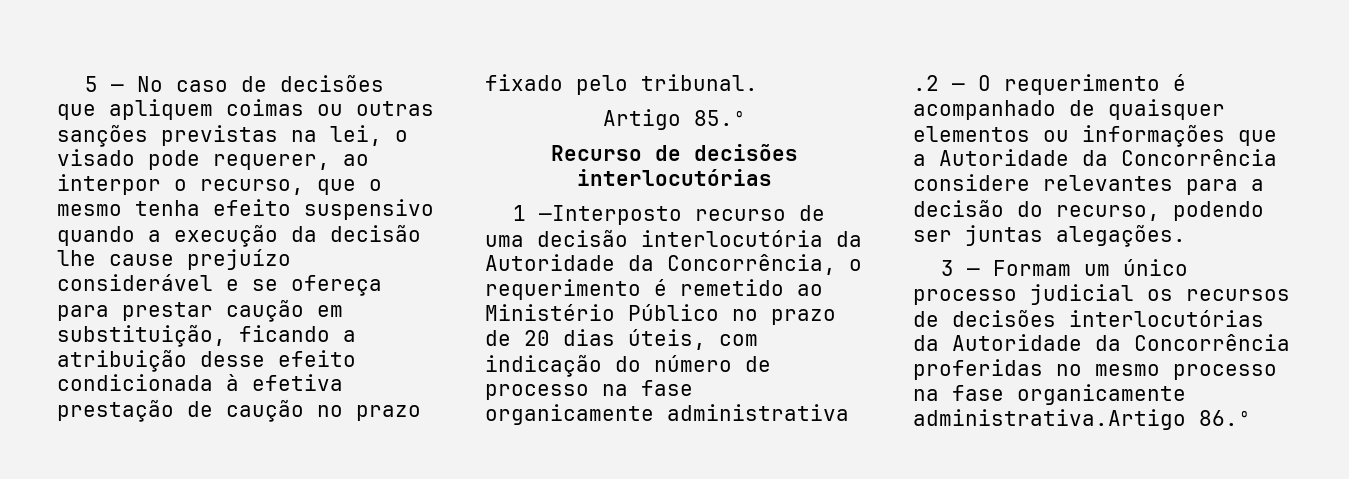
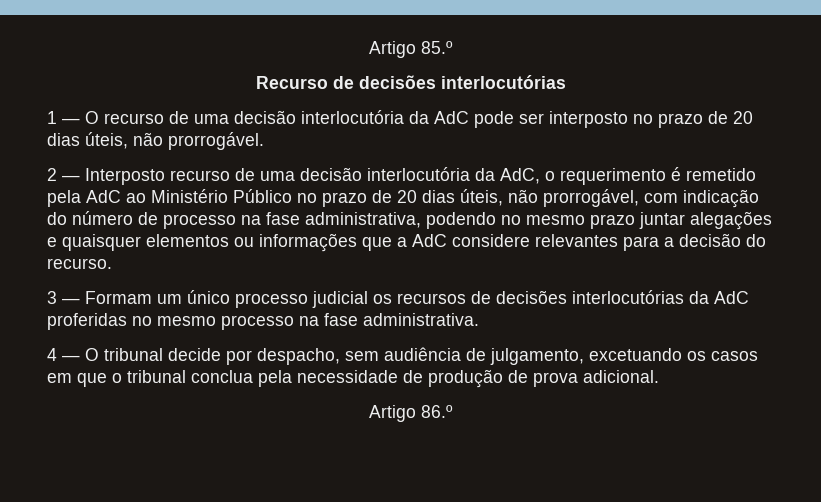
- 5 — No caso de decisões que apliquem coimas ou outras sanções previstas na lei, o visado pode requerer, ao interpor o recurso, que o mesmo tenha efeito suspensivo quando a execução da decisão lhe cause prejuízo considerável e se ofereça para prestar caução em substituição, ficando a atribuição desse efeito condicionada à efetiva prestação de caução no prazo fixado pelo tribunal.
- 1 —Interposto recurso de uma decisão interlocutória da Autoridade da Concorrência, o requerimento é remetido ao Ministério Público no prazo de 20 dias úteis, com indicação do número de processo na fase organicamente administrativa .2 — O requerimento é acompanhado de quaisquer elementos ou informações que a Autoridade da Concorrência considere relevantes para a decisão do recurso, podendo ser juntas alegações.
+ 1 — O recurso de uma decisão interlocutória da AdC pode ser interposto no prazo de 20 dias úteis, não prorrogável.
+ 2 — Interposto recurso de uma decisão interlocutória da AdC, o requerimento é remetido pela AdC ao Ministério Público no prazo de 20 dias úteis, não prorrogável, com indicação do número de processo na fase administrativa, podendo no mesmo prazo juntar alegações e quaisquer elementos ou informações que a AdC considere relevantes para a decisão do recurso.
- 3 — Formam um único processo judicial os recursos de decisões interlocutórias da Autoridade da Concorrência proferidas no mesmo processo na fase organicamente administrativa.Artigo 86.º
+ 3 — Formam um único processo judicial os recursos de decisões interlocutórias da AdC proferidas no mesmo processo na fase administrativa.
+ 4 — O tribunal decide por despacho, sem audiência de julgamento, excetuando os casos em que o tribunal conclua pela necessidade de produção de prova adicional.
+ Artigo 86.º

